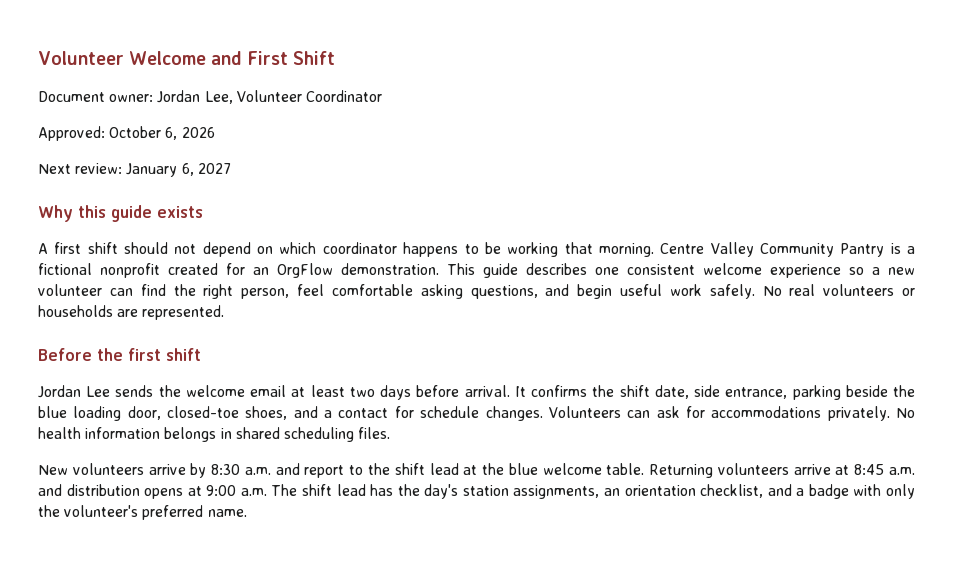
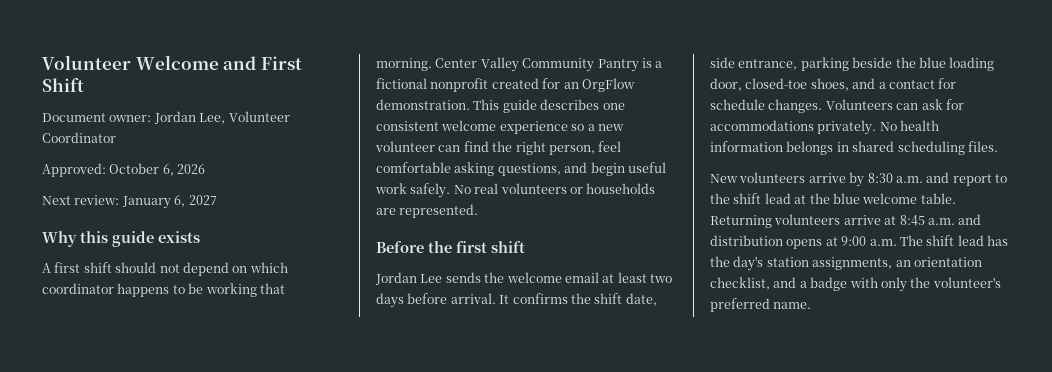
- Centre Valley Community Pantry is a fictional nonprofit created for an OrgFlow demonstration.
+ Center Valley Community Pantry is a fictional nonprofit created for an OrgFlow demonstration.

